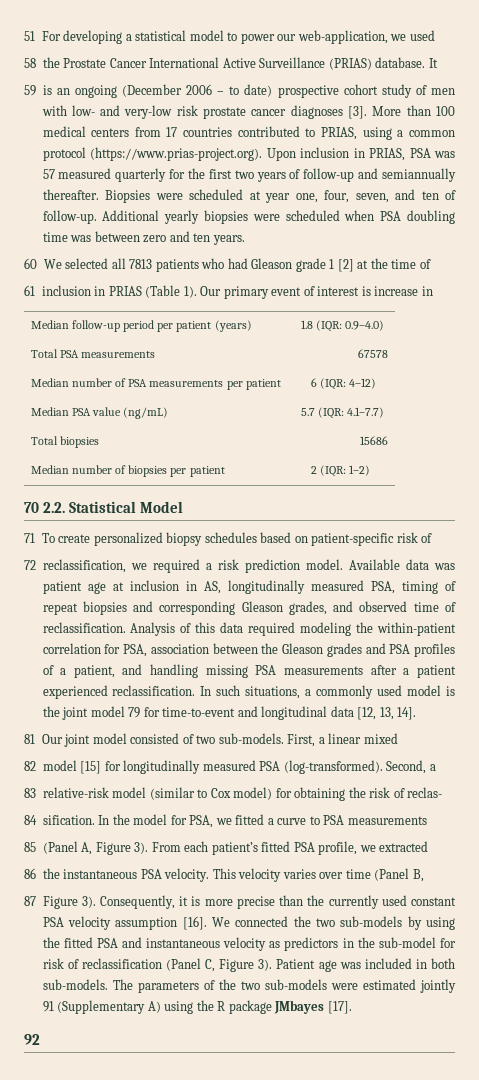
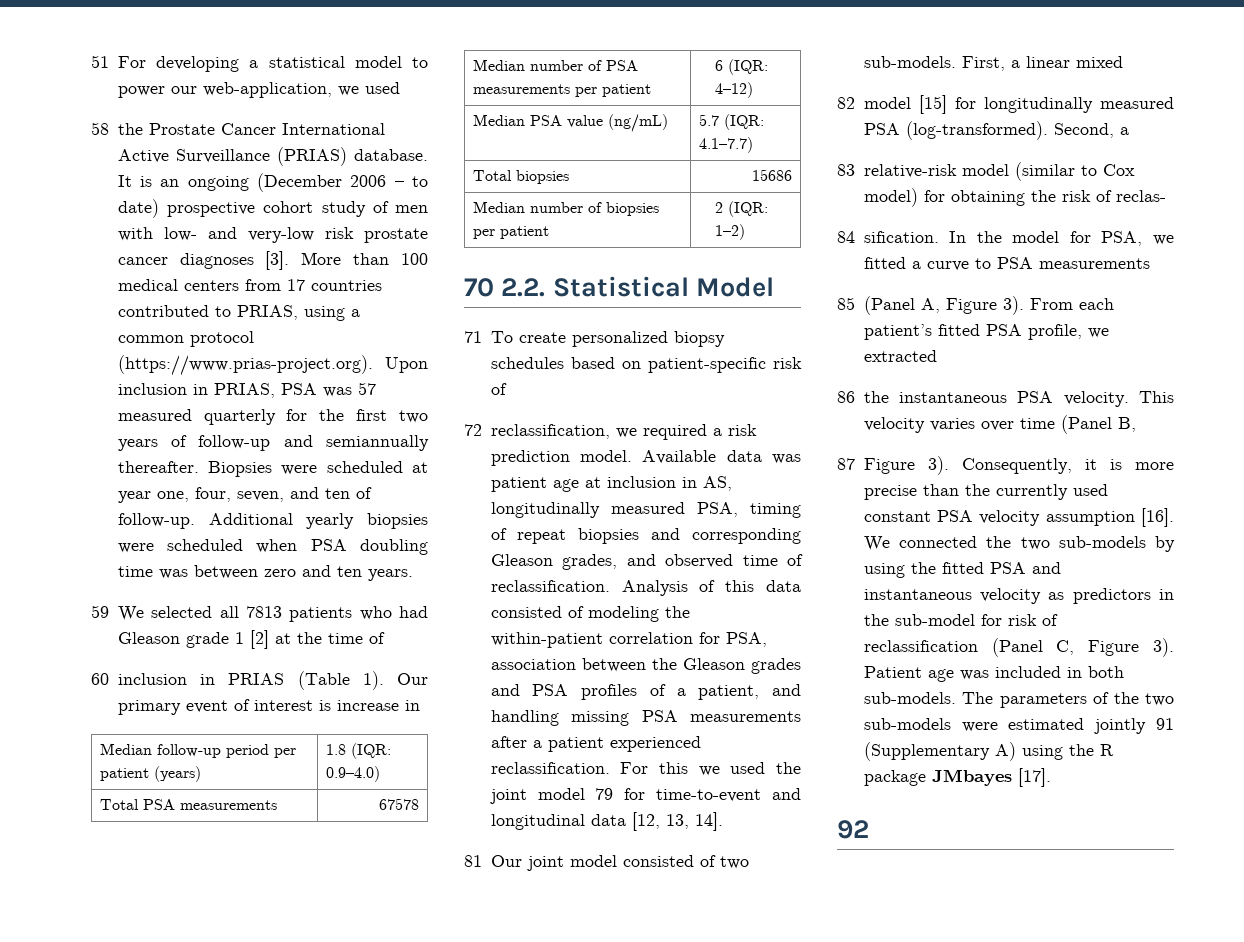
- It
- 59 is an ongoing (December 2006 – to date) prospective cohort study of men with low- and very-low risk prostate cancer diagnoses [3].
+ It is an ongoing (December 2006 – to date) prospective cohort study of men with low- and very-low risk prostate cancer diagnoses [3].
- 60 We selected all 7813 patients who had Gleason grade 1 [2] at the time of
+ 59 We selected all 7813 patients who had Gleason grade 1 [2] at the time of
- 61 inclusion in PRIAS (Table 1).
+ 60 inclusion in PRIAS (Table 1).
- Analysis of this data required modeling the within-patient correlation for PSA, association between the Gleason grades and PSA profiles of a patient, and handling missing PSA measurements after a patient experienced reclassification.
+ Analysis of this data consisted of modeling the within-patient correlation for PSA, association between the Gleason grades and PSA profiles of a patient, and handling missing PSA measurements after a patient experienced reclassification.
- In such situations, a commonly used model is the joint model 79 for time-to-event and longitudinal data [12, 13, 14].
+ For this we used the joint model 79 for time-to-event and longitudinal data [12, 13, 14].

